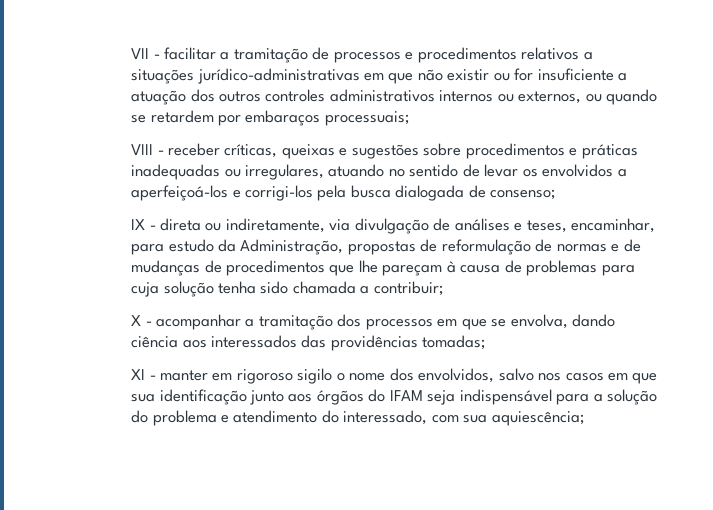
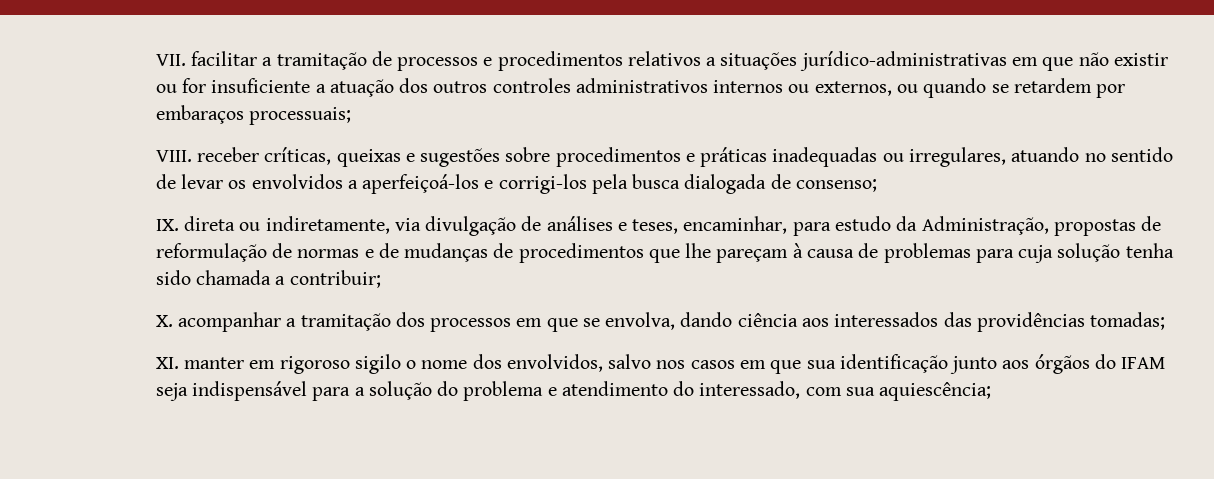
- VII - facilitar a tramitação de processos e procedimentos relativos a situações jurídico-administrativas em que não existir ou for insuficiente a atuação dos outros controles administrativos internos ou externos, ou quando se retardem por embaraços processuais;
+ VII. facilitar a tramitação de processos e procedimentos relativos a situações jurídico-administrativas em que não existir ou for insuficiente a atuação dos outros controles administrativos internos ou externos, ou quando se retardem por embaraços processuais;
- VIII - receber críticas, queixas e sugestões sobre procedimentos e práticas inadequadas ou irregulares, atuando no sentido de levar os envolvidos a aperfeiçoá-los e corrigi-los pela busca dialogada de consenso;
+ VIII. receber críticas, queixas e sugestões sobre procedimentos e práticas inadequadas ou irregulares, atuando no sentido de levar os envolvidos a aperfeiçoá-los e corrigi-los pela busca dialogada de consenso;
- IX - direta ou indiretamente, via divulgação de análises e teses, encaminhar, para estudo da Administração, propostas de reformulação de normas e de mudanças de procedimentos que lhe pareçam à causa de problemas para cuja solução tenha sido chamada a contribuir;
+ IX. direta ou indiretamente, via divulgação de análises e teses, encaminhar, para estudo da Administração, propostas de reformulação de normas e de mudanças de procedimentos que lhe pareçam à causa de problemas para cuja solução tenha sido chamada a contribuir;
- X - acompanhar a tramitação dos processos em que se envolva, dando ciência aos interessados das providências tomadas;
+ X. acompanhar a tramitação dos processos em que se envolva, dando ciência aos interessados das providências tomadas;
- XI - manter em rigoroso sigilo o nome dos envolvidos, salvo nos casos em que sua identificação junto aos órgãos do IFAM seja indispensável para a solução do problema e atendimento do interessado, com sua aquiescência;
+ XI. manter em rigoroso sigilo o nome dos envolvidos, salvo nos casos em que sua identificação junto aos órgãos do IFAM seja indispensável para a solução do problema e atendimento do interessado, com sua aquiescência;

